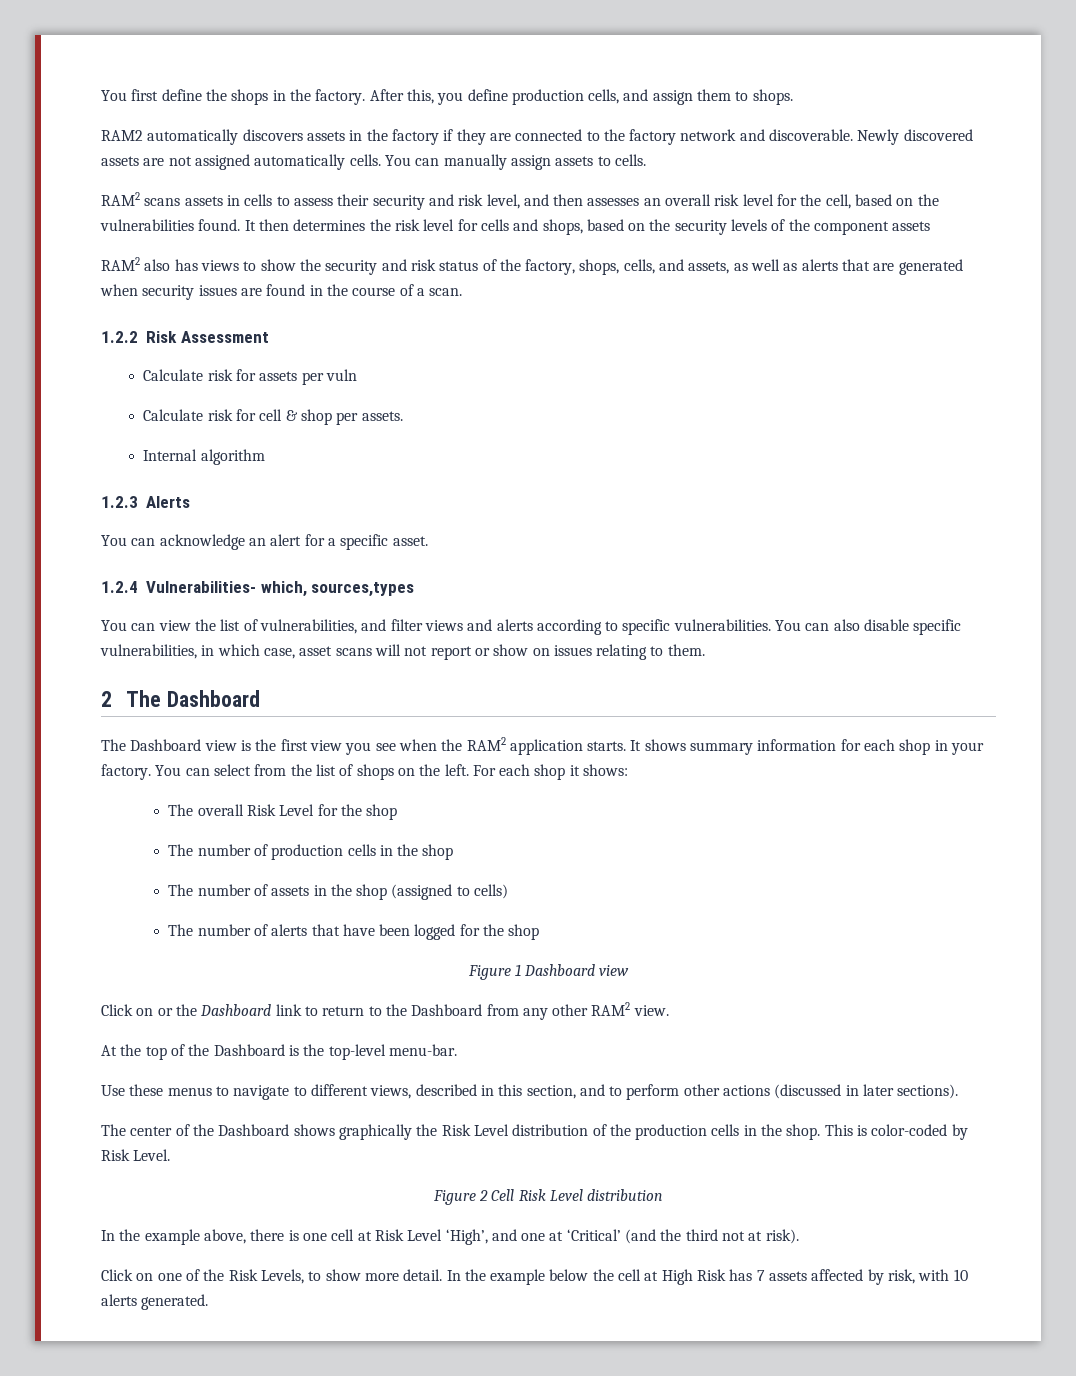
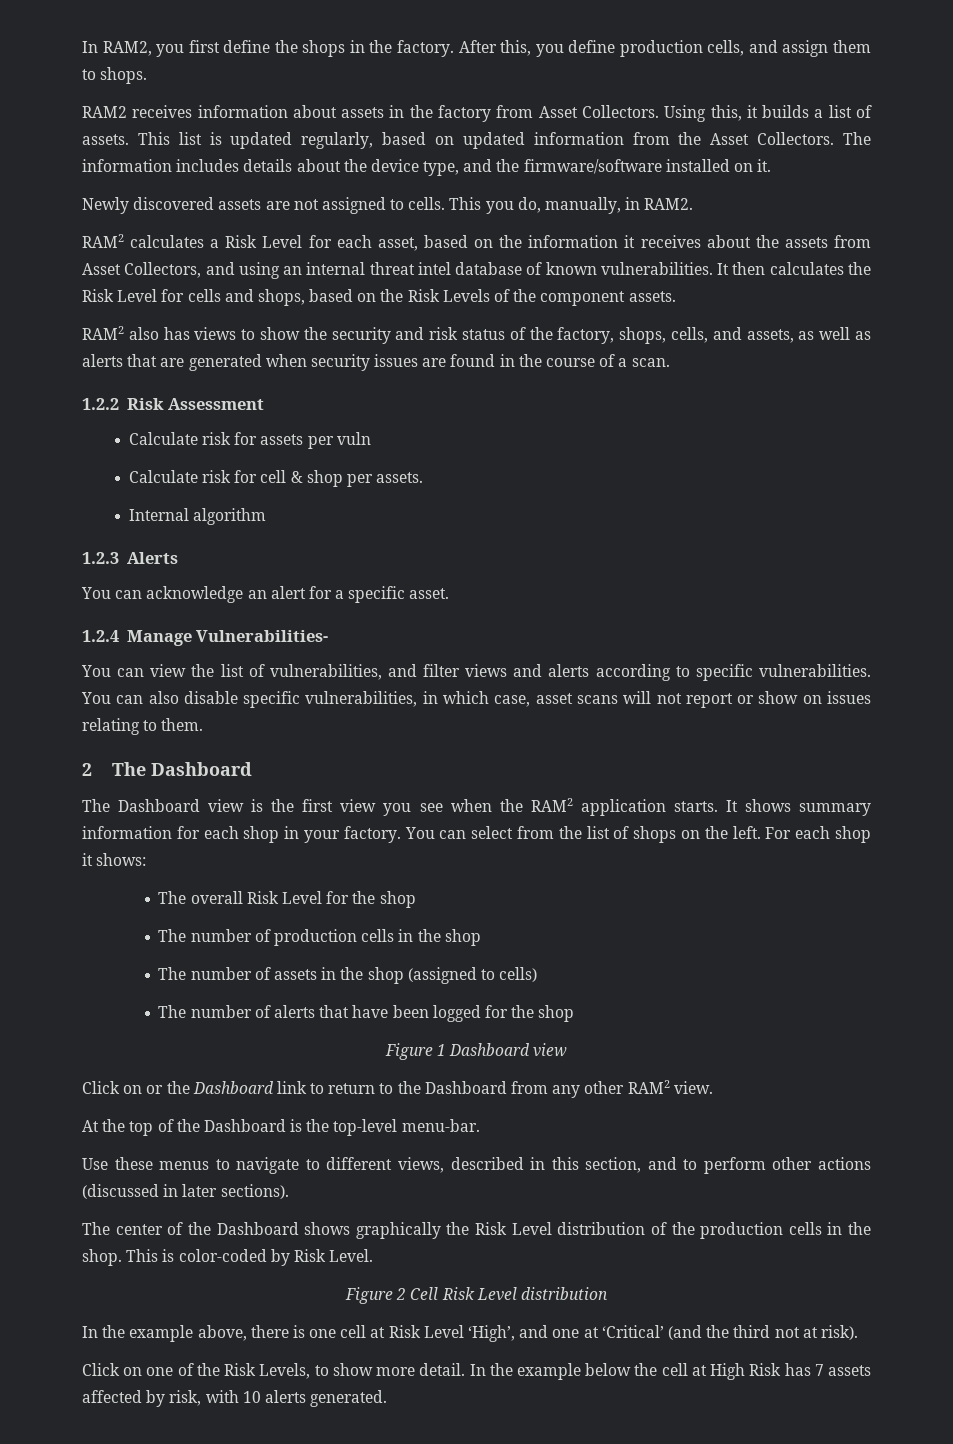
- You first define the shops in the factory.
+ In RAM2, you first define the shops in the factory.
- RAM2 automatically discovers assets in the factory if they are connected to the factory network and discoverable. Newly discovered assets are not assigned automatically cells. You can manually assign assets to cells.
- RAM2 scans assets in cells to assess their security and risk level, and then assesses an overall risk level for the cell, based on the vulnerabilities found. It then determines the risk level for cells and shops, based on the security levels of the component assets
+ RAM2 receives information about assets in the factory from Asset Collectors. Using this, it builds a list of assets. This list is updated regularly, based on updated information from the Asset Collectors. The information includes details about the device type, and the firmware/software installed on it.
+ Newly discovered assets are not assigned to cells. This you do, manually, in RAM2.
+ RAM2 calculates a Risk Level for each asset, based on the information it receives about the assets from Asset Collectors, and using an internal threat intel database of known vulnerabilities. It then calculates the Risk Level for cells and shops, based on the Risk Levels of the component assets.
- 1.2.4 Vulnerabilities- which, sources,types
+ 1.2.4 Manage Vulnerabilities-

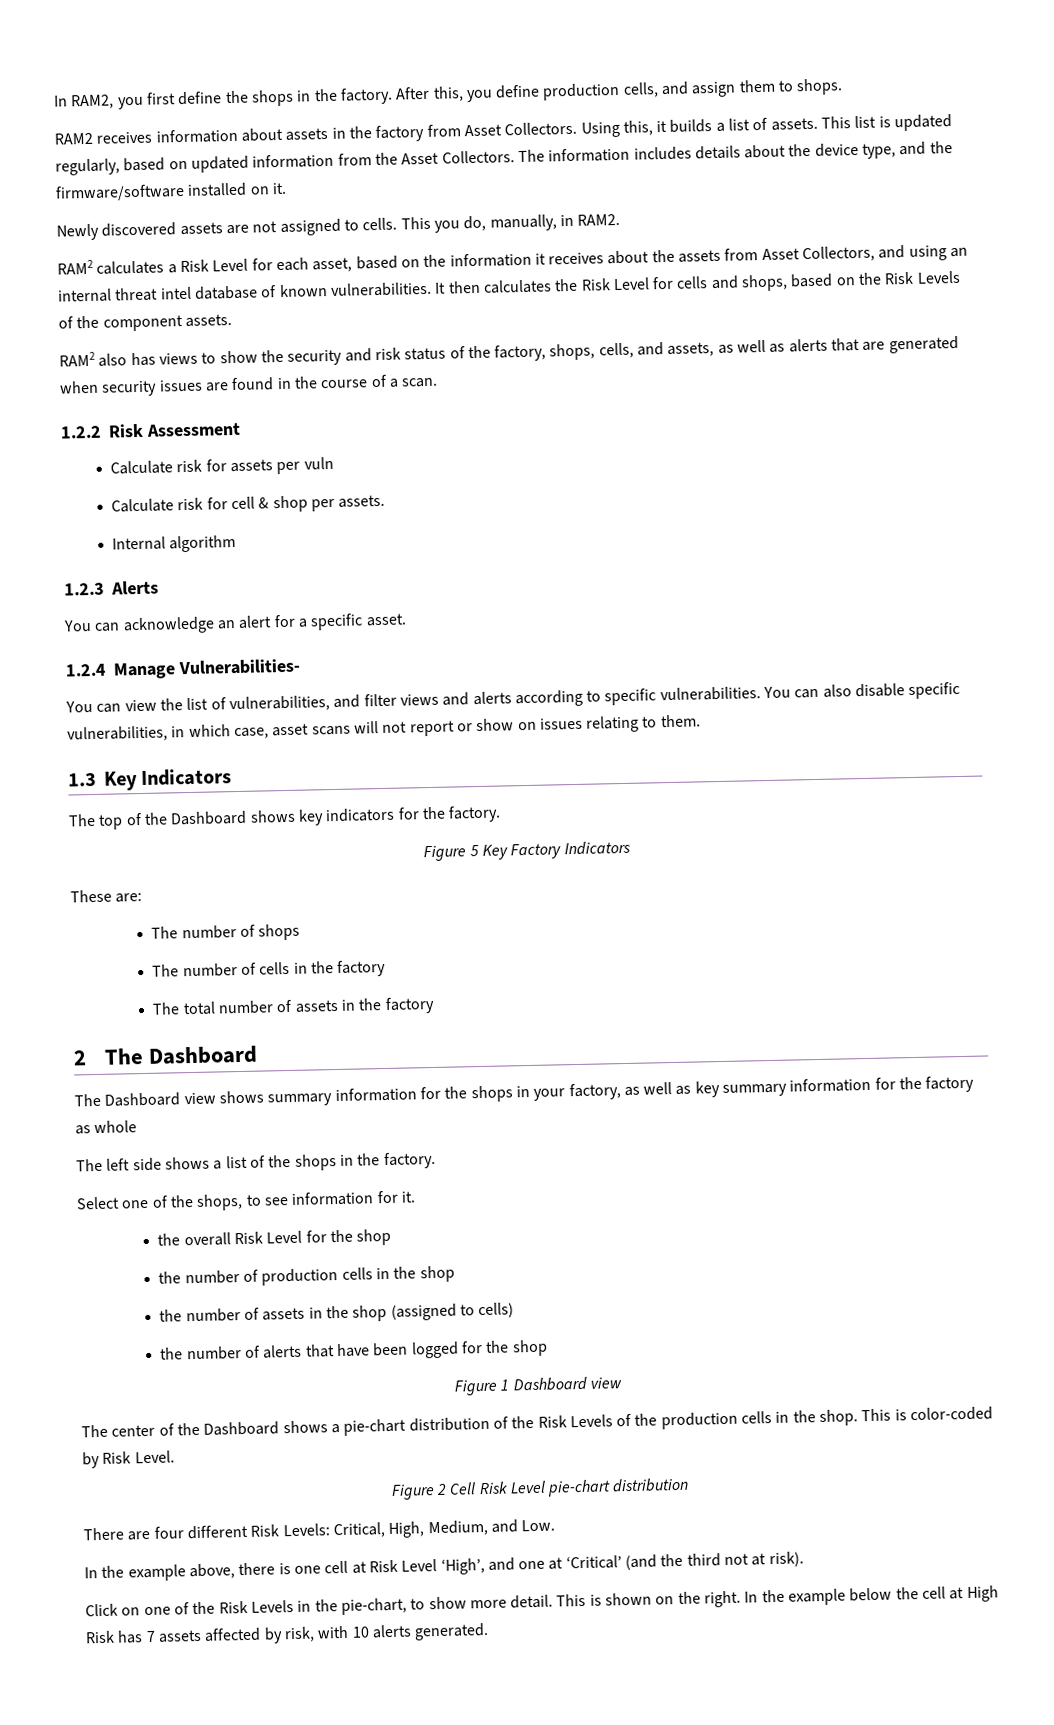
+ 1.3 Key Indicators
+ The top of the Dashboard shows key indicators for the factory.
+ Figure 5 Key Factory Indicators
+ These are:
+ The number of shops
+ The number of cells in the factory
+ The total number of assets in the factory
- The Dashboard view is the first view you see when the RAM2 application starts. It shows summary information for each shop in your factory. You can select from the list of shops on the left. For each shop it shows:
- The overall Risk Level for the shop
+ The Dashboard view shows summary information for the shops in your factory, as well as key summary information for the factory as whole
+ The left side shows a list of the shops in the factory.
+ Select one of the shops, to see information for it.
+ the overall Risk Level for the shop
- The number of production cells in the shop
+ the number of production cells in the shop
- The number of assets in the shop (assigned to cells)
+ the number of assets in the shop (assigned to cells)
- The number of alerts that have been logged for the shop
+ the number of alerts that have been logged for the shop
- Click on or the Dashboard link to return to the Dashboard from any other RAM2 view.
- At the top of the Dashboard is the top-level menu-bar.
- Use these menus to navigate to different views, described in this section, and to perform other actions (discussed in later sections).
- The center of the Dashboard shows graphically the Risk Level distribution of the production cells in the shop.
+ The center of the Dashboard shows a pie-chart distribution of the Risk Levels of the production cells in the shop.
- Figure 2 Cell Risk Level distribution
+ Figure 2 Cell Risk Level pie-chart distribution
+ There are four different Risk Levels: Critical, High, Medium, and Low.
- Click on one of the Risk Levels, to show more detail.
+ Click on one of the Risk Levels in the pie-chart, to show more detail. This is shown on the right.

